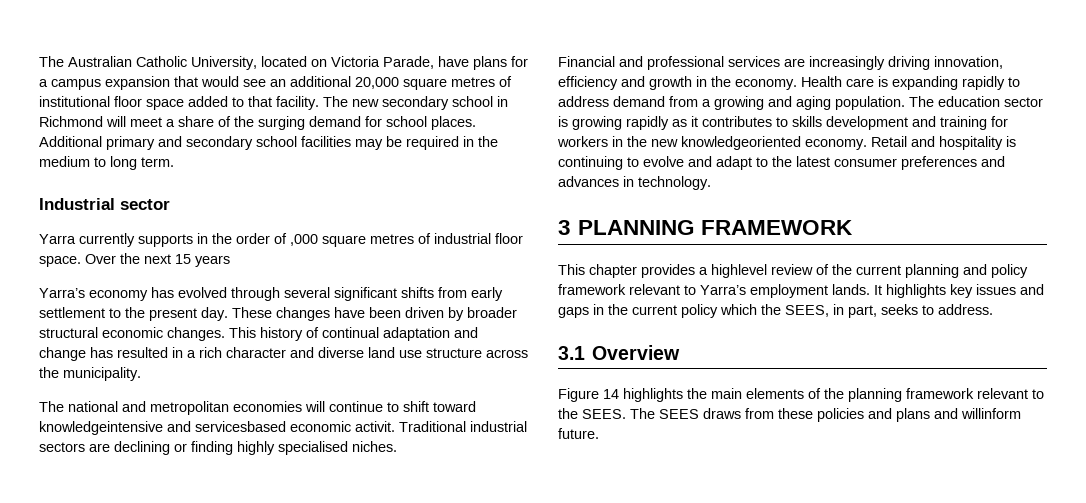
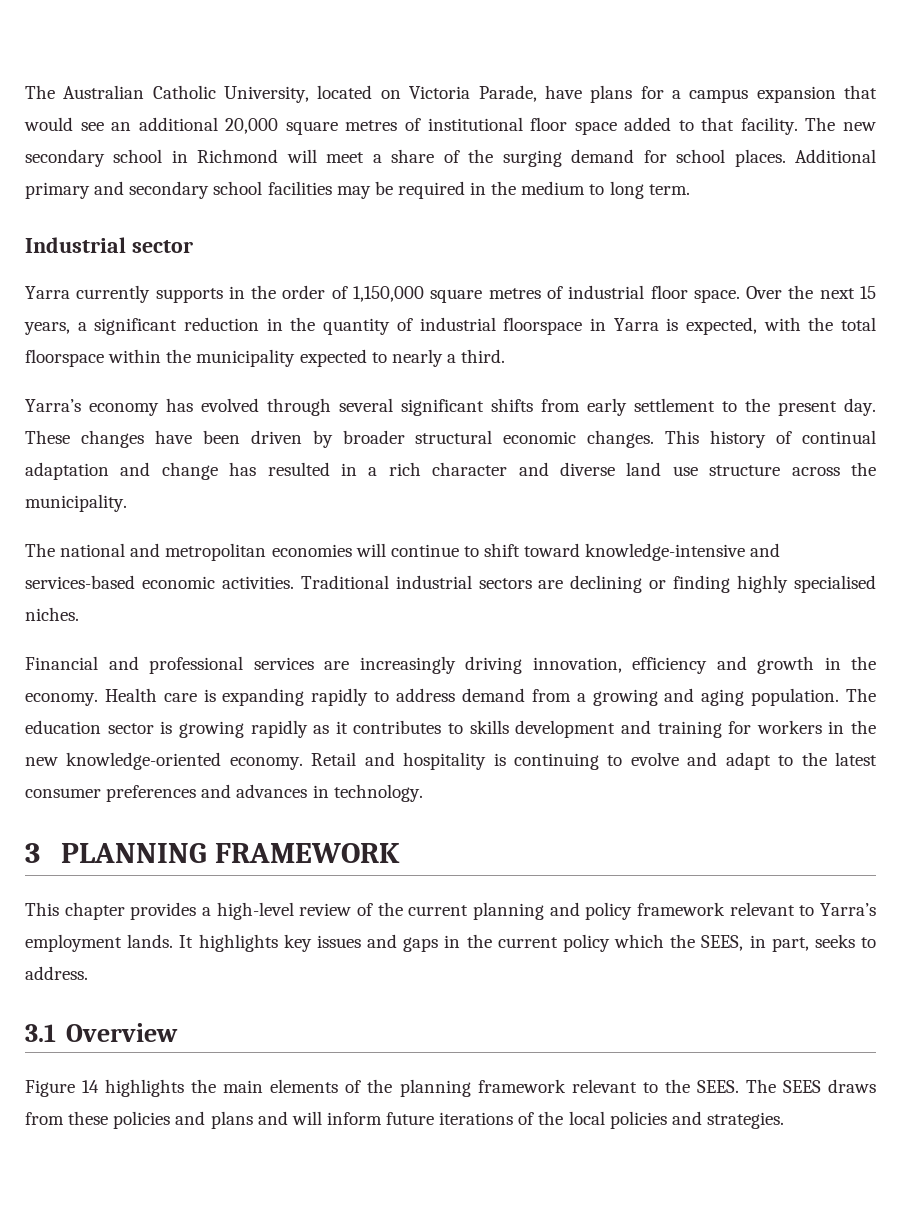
- Yarra currently supports in the order of ,000 square metres of industrial floor space.
+ Yarra currently supports in the order of 1,150,000 square metres of industrial floor space.
- Over the next 15 years
+ Over the next 15 years, a significant reduction in the quantity of industrial floorspace in Yarra is expected, with the total floorspace within the municipality expected to nearly a third.
- The national and metropolitan economies will continue to shift toward knowledgeintensive and servicesbased economic activit.
+ The national and metropolitan economies will continue to shift toward knowledge-intensive and services-based economic activities.
- The education sector is growing rapidly as it contributes to skills development and training for workers in the new knowledgeoriented economy.
+ The education sector is growing rapidly as it contributes to skills development and training for workers in the new knowledge-oriented economy.
- This chapter provides a highlevel review of the current planning and policy framework relevant to Yarra’s employment lands.
+ This chapter provides a high-level review of the current planning and policy framework relevant to Yarra’s employment lands.
- The SEES draws from these policies and plans and willinform future.
+ The SEES draws from these policies and plans and will inform future iterations of the local policies and strategies.

